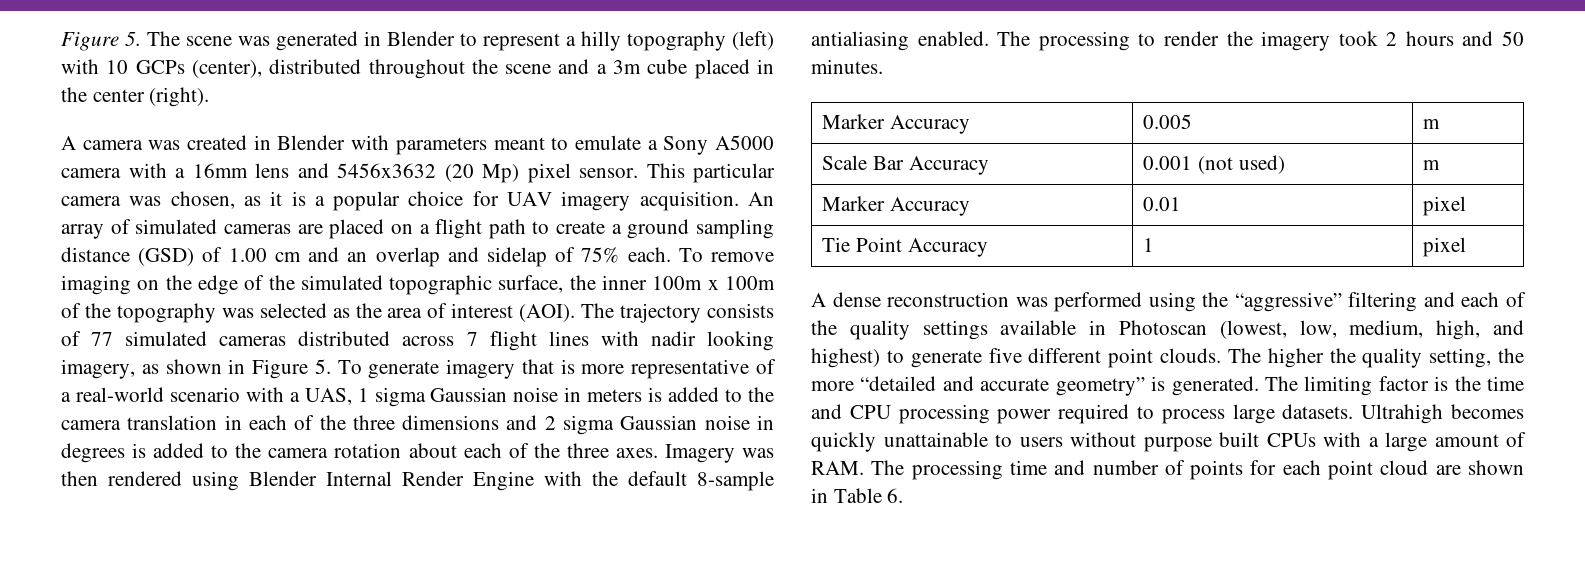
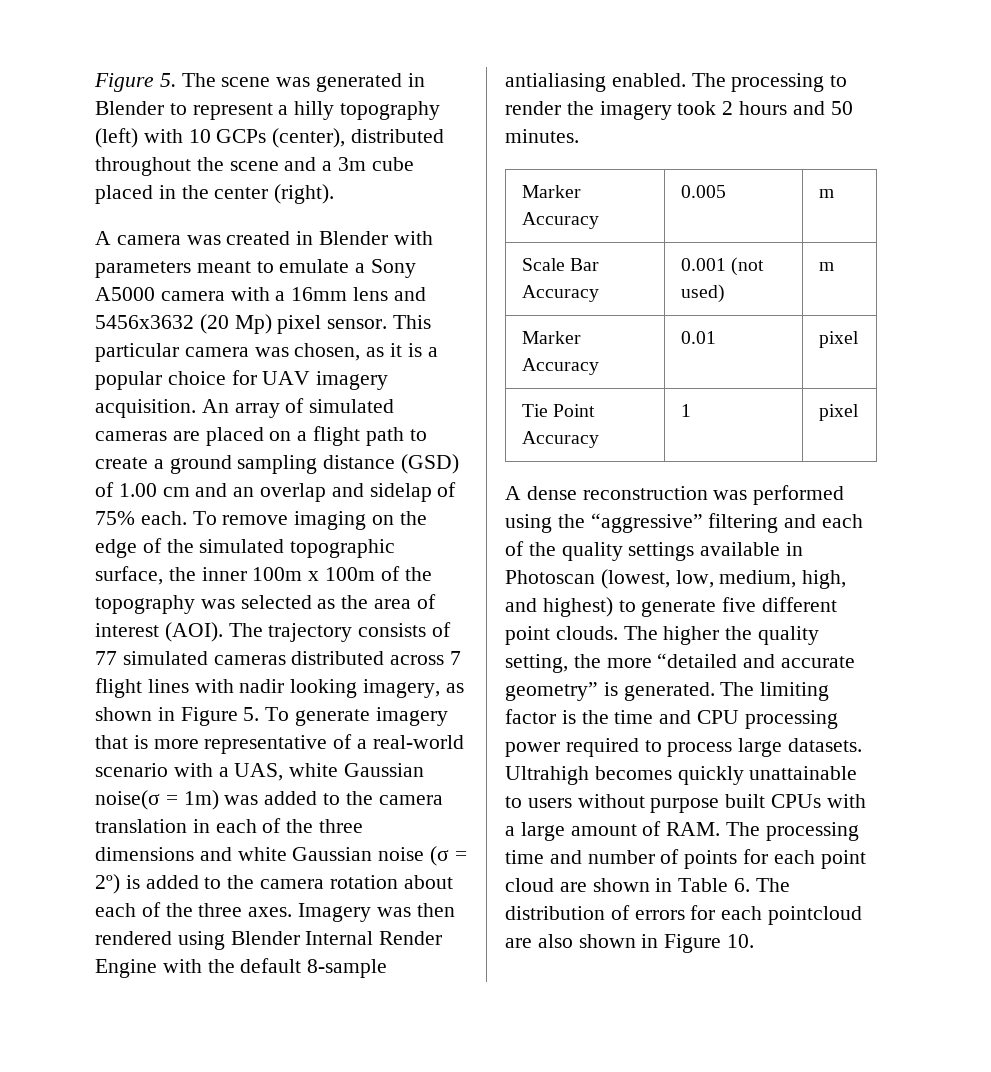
- The trajectory consists of 77 simulated cameras distributed across 7 flight lines with nadir looking imagery, as shown in Figure 5. To generate imagery that is more representative of a real-world scenario with a UAS, 1 sigma Gaussian noise in meters is added to the camera translation in each of the three dimensions and 2 sigma Gaussian noise in degrees is added to the camera rotation about each of the three axes.
+ The trajectory consists of 77 simulated cameras distributed across 7 flight lines with nadir looking imagery, as shown in Figure 5. To generate imagery that is more representative of a real-world scenario with a UAS, white Gaussian noise(σ = 1m) was added to the camera translation in each of the three dimensions and white Gaussian noise (σ = 2º) is added to the camera rotation about each of the three axes.
- Ultrahigh becomes quickly unattainable to users without purpose built CPUs with a large amount of RAM. The processing time and number of points for each point cloud are shown in Table 6.
+ Ultrahigh becomes quickly unattainable to users without purpose built CPUs with a large amount of RAM. The processing time and number of points for each point cloud are shown in Table 6. The distribution of errors for each pointcloud are also shown in Figure 10.

